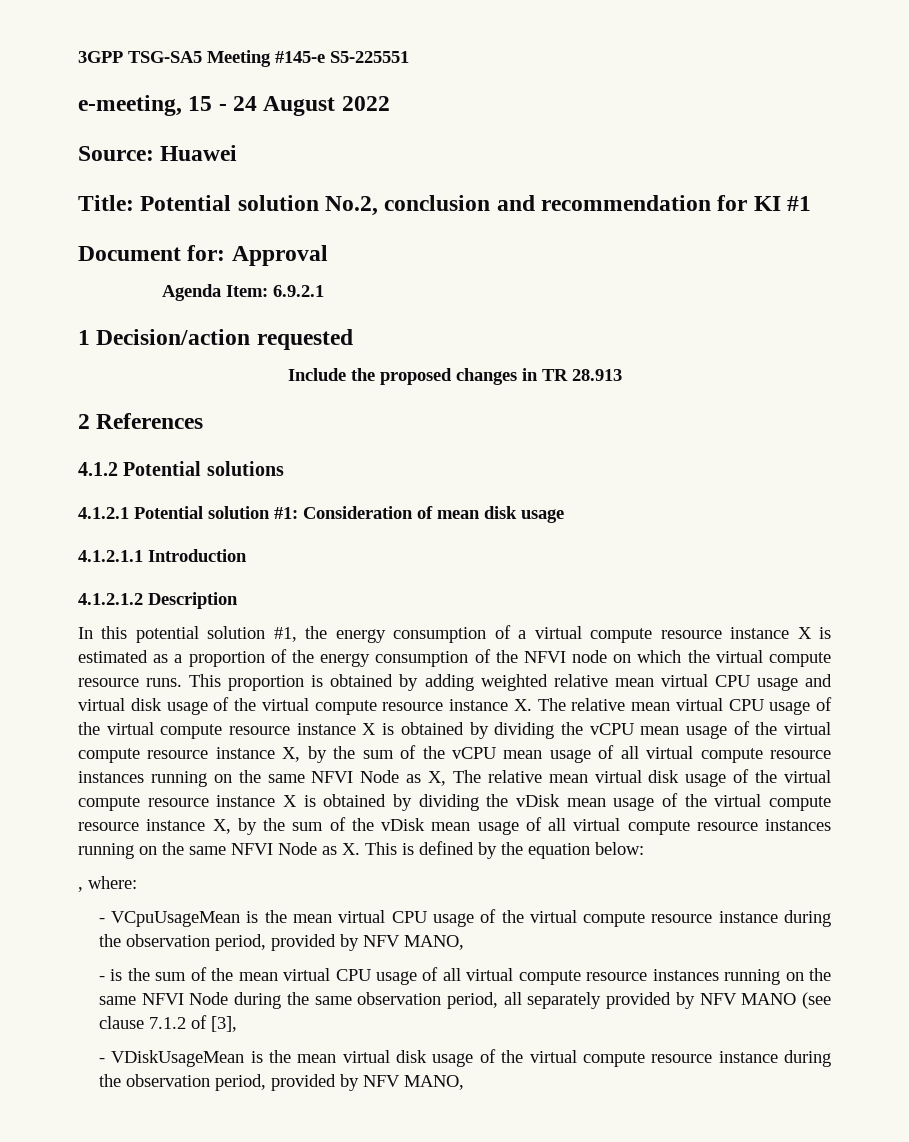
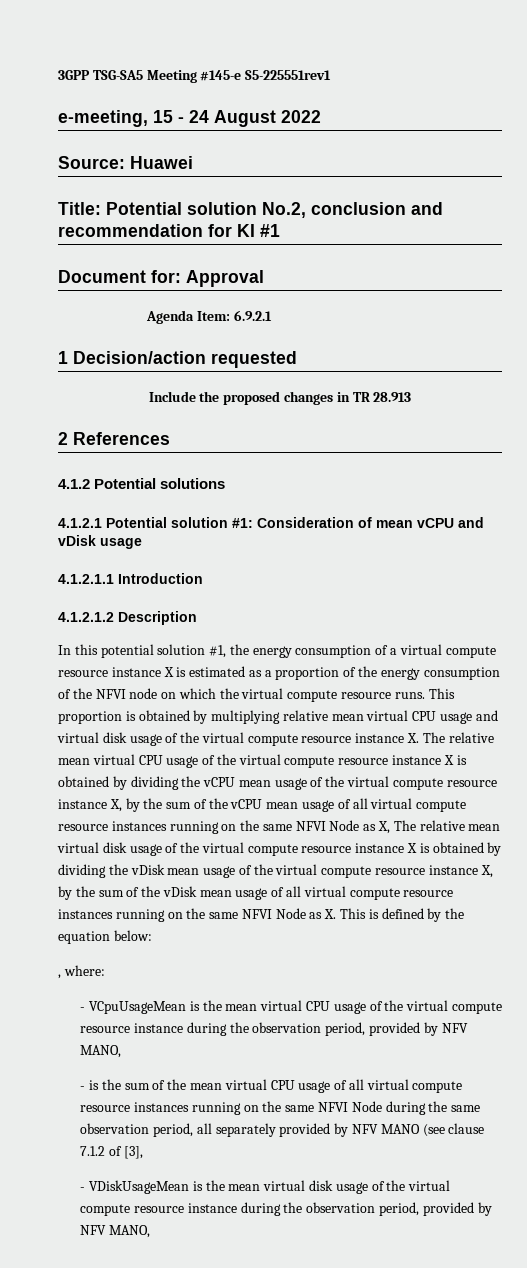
- 3GPP TSG-SA5 Meeting #145-e S5-225551
+ 3GPP TSG-SA5 Meeting #145-e S5-225551rev1
- 4.1.2.1 Potential solution #1: Consideration of mean disk usage
+ 4.1.2.1 Potential solution #1: Consideration of mean vCPU and vDisk usage
- This proportion is obtained by adding weighted relative mean virtual CPU usage and virtual disk usage of the virtual compute resource instance X. The relative mean virtual CPU usage of the virtual compute resource instance X is obtained by dividing the vCPU mean usage of the virtual compute resource instance X, by the sum of the vCPU mean usage of all virtual compute resource instances running on the same NFVI Node as X, The relative mean virtual disk usage of the virtual compute resource instance X is obtained by dividing the vDisk mean usage of the virtual compute resource instance X, by the sum of the vDisk mean usage of all virtual compute resource instances running on the same NFVI Node as X. This is defined by the equation below:
+ This proportion is obtained by multiplying relative mean virtual CPU usage and virtual disk usage of the virtual compute resource instance X. The relative mean virtual CPU usage of the virtual compute resource instance X is obtained by dividing the vCPU mean usage of the virtual compute resource instance X, by the sum of the vCPU mean usage of all virtual compute resource instances running on the same NFVI Node as X, The relative mean virtual disk usage of the virtual compute resource instance X is obtained by dividing the vDisk mean usage of the virtual compute resource instance X, by the sum of the vDisk mean usage of all virtual compute resource instances running on the same NFVI Node as X. This is defined by the equation below:

